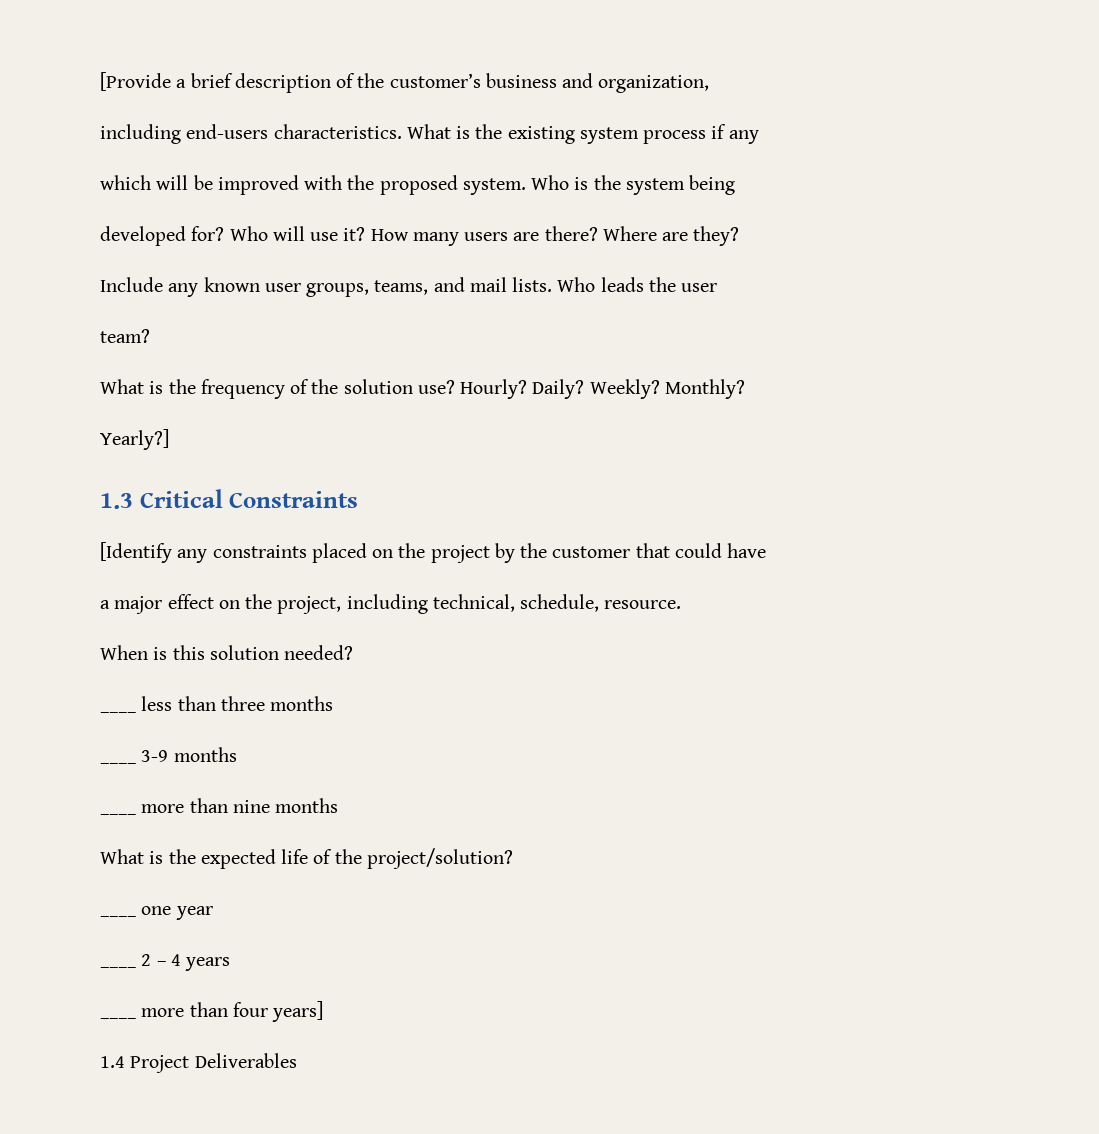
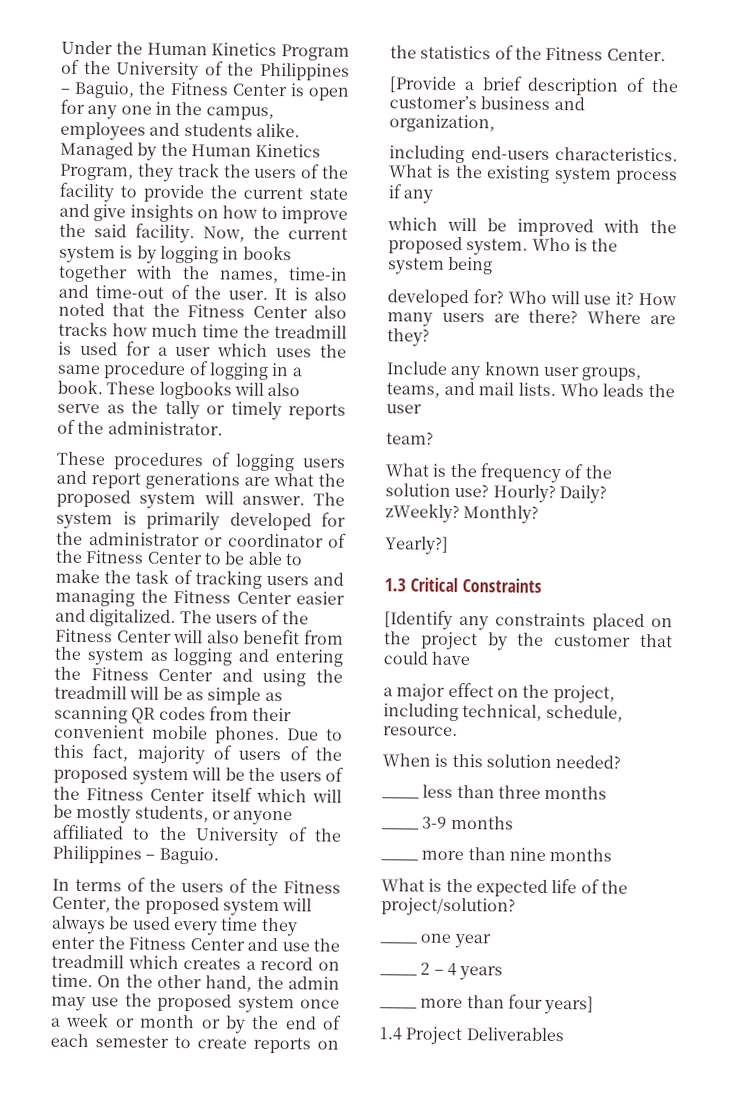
+ Under the Human Kinetics Program of the University of the Philippines – Baguio, the Fitness Center is open for any one in the campus, employees and students alike. Managed by the Human Kinetics Program, they track the users of the facility to provide the current state and give insights on how to improve the said facility. Now, the current system is by logging in books together with the names, time-in and time-out of the user. It is also noted that the Fitness Center also tracks how much time the treadmill is used for a user which uses the same procedure of logging in a book. These logbooks will also serve as the tally or timely reports of the administrator.
+ These procedures of logging users and report generations are what the proposed system will answer. The system is primarily developed for the administrator or coordinator of the Fitness Center to be able to make the task of tracking users and managing the Fitness Center easier and digitalized. The users of the Fitness Center will also benefit from the system as logging and entering the Fitness Center and using the treadmill will be as simple as scanning QR codes from their convenient mobile phones. Due to this fact, majority of users of the proposed system will be the users of the Fitness Center itself which will be mostly students, or anyone affiliated to the University of the Philippines – Baguio.
+ In terms of the users of the Fitness Center, the proposed system will always be used every time they enter the Fitness Center and use the treadmill which creates a record on time. On the other hand, the admin may use the proposed system once a week or month or by the end of each semester to create reports on the statistics of the Fitness Center.
- Daily? Weekly?
+ Daily? zWeekly?

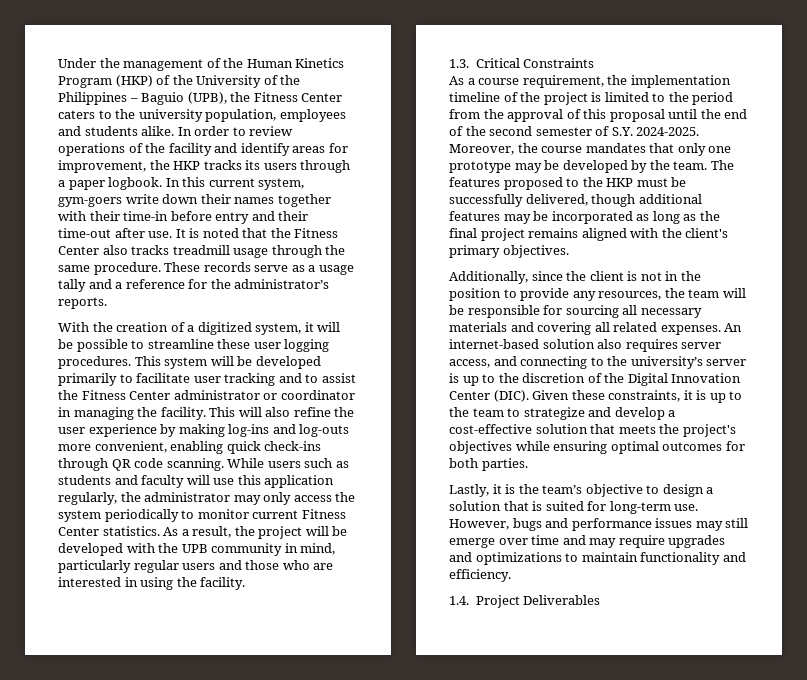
- Under the Human Kinetics Program of the University of the Philippines – Baguio, the Fitness Center is open for any one in the campus, employees and students alike. Managed by the Human Kinetics Program, they track the users of the facility to provide the current state and give insights on how to improve the said facility. Now, the current system is by logging in books together with the names, time-in and time-out of the user.
+ Under the management of the Human Kinetics Program (HKP) of the University of the Philippines – Baguio (UPB), the Fitness Center caters to the university population, employees and students alike. In order to review operations of the facility and identify areas for improvement, the HKP tracks its users through a paper logbook. In this current system, gym-goers write down their names together with their time-in before entry and their time-out after use.
- It is also noted that the Fitness Center also tracks how much time the treadmill is used for a user which uses the same procedure of logging in a book. These logbooks will also serve as the tally or timely reports of the administrator.
- These procedures of logging users and report generations are what the proposed system will answer. The system is primarily developed for the administrator or coordinator of the Fitness Center to be able to make the task of tracking users and managing the Fitness Center easier and digitalized. The users of the Fitness Center will also benefit from the system as logging and entering the Fitness Center and using the treadmill will be as simple as scanning QR codes from their convenient mobile phones. Due to this fact, majority of users of the proposed system will be the users of the Fitness Center itself which will be mostly students, or anyone affiliated to the University of the Philippines – Baguio.
- In terms of the users of the Fitness Center, the proposed system will always be used every time they enter the Fitness Center and use the treadmill which creates a record on time. On the other hand, the admin may use the proposed system once a week or month or by the end of each semester to create reports on the statistics of the Fitness Center.
- [Provide a brief description of the customer’s business and organization,
- including end-users characteristics. What is the existing system process if any
- which will be improved with the proposed system. Who is the system being
- developed for? Who will use it? How many users are there? Where are they?
- Include any known user groups, teams, and mail lists. Who leads the user
- team?
- What is the frequency of the solution use? Hourly? Daily? zWeekly? Monthly?
- Yearly?]
- 1.3 Critical Constraints
- [Identify any constraints placed on the project by the customer that could have
- a major effect on the project, including technical, schedule, resource.
- When is this solution needed?
- ____ less than three months
- ____ 3-9 months
- ____ more than nine months
- What is the expected life of the project/solution?
- ____ one year
- ____ 2 – 4 years
- ____ more than four years]
- 1.4 Project Deliverables
+ It is noted that the Fitness Center also tracks treadmill usage through the same procedure. These records serve as a usage tally and a reference for the administrator’s reports.
+ With the creation of a digitized system, it will be possible to streamline these user logging procedures. This system will be developed primarily to facilitate user tracking and to assist the Fitness Center administrator or coordinator in managing the facility. This will also refine the user experience by making log-ins and log-outs more convenient, enabling quick check-ins through QR code scanning. While users such as students and faculty will use this application regularly, the administrator may only access the system periodically to monitor current Fitness Center statistics. As a result, the project will be developed with the UPB community in mind, particularly regular users and those who are interested in using the facility.
+ 1.3. Critical Constraints
+ As a course requirement, the implementation timeline of the project is limited to the period from the approval of this proposal until the end of the second semester of S.Y. 2024-2025. Moreover, the course mandates that only one prototype may be developed by the team. The features proposed to the HKP must be successfully delivered, though additional features may be incorporated as long as the final project remains aligned with the client's primary objectives.
+ Additionally, since the client is not in the position to provide any resources, the team will be responsible for sourcing all necessary materials and covering all related expenses. An internet-based solution also requires server access, and connecting to the university’s server is up to the discretion of the Digital Innovation Center (DIC). Given these constraints, it is up to the team to strategize and develop a cost-effective solution that meets the project's objectives while ensuring optimal outcomes for both parties.
+ Lastly, it is the team’s objective to design a solution that is suited for long-term use. However, bugs and performance issues may still emerge over time and may require upgrades and optimizations to maintain functionality and efficiency.
+ 1.4. Project Deliverables

